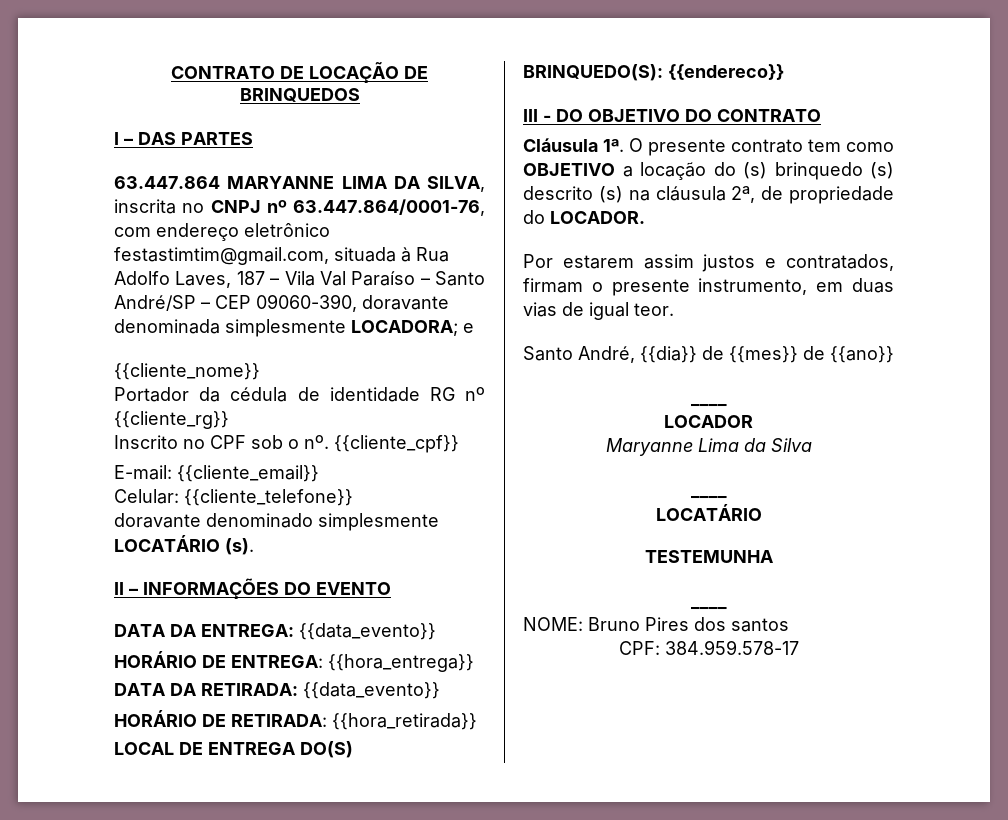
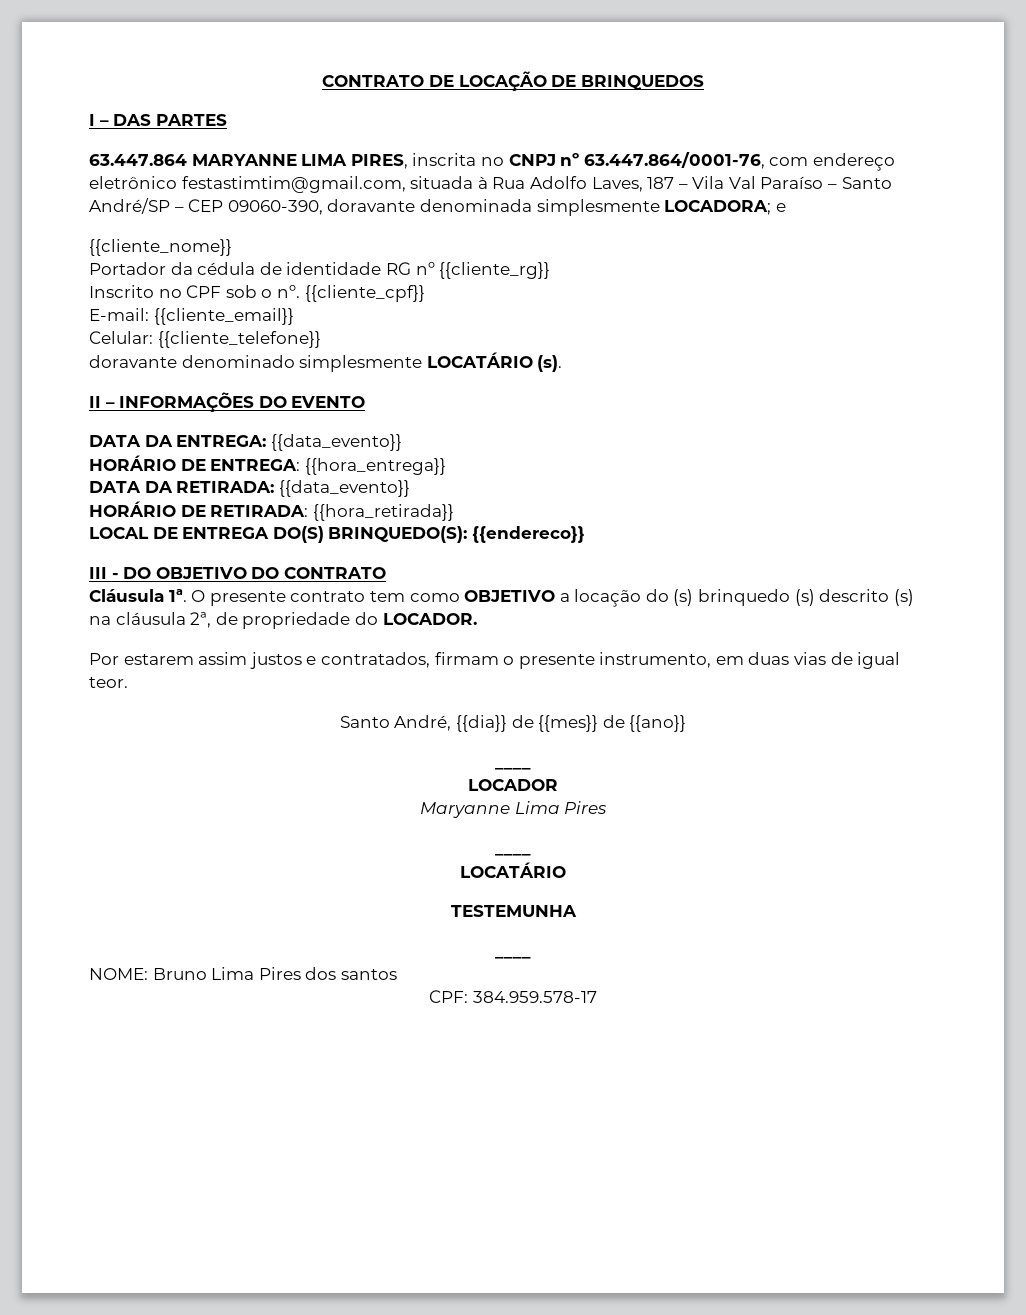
- 63.447.864 MARYANNE LIMA DA SILVA, inscrita no CNPJ nº 63.447.864/0001-76, com endereço eletrônico festastimtim@gmail.com, situada à Rua Adolfo Laves, 187 – Vila Val Paraíso – Santo André/SP – CEP 09060-390, doravante denominada simplesmente LOCADORA; e
+ 63.447.864 MARYANNE LIMA PIRES, inscrita no CNPJ nº 63.447.864/0001-76, com endereço eletrônico festastimtim@gmail.com, situada à Rua Adolfo Laves, 187 – Vila Val Paraíso – Santo André/SP – CEP 09060-390, doravante denominada simplesmente LOCADORA; e
- Maryanne Lima da Silva
+ Maryanne Lima Pires
- NOME: Bruno Pires dos santos
+ NOME: Bruno Lima Pires dos santos

